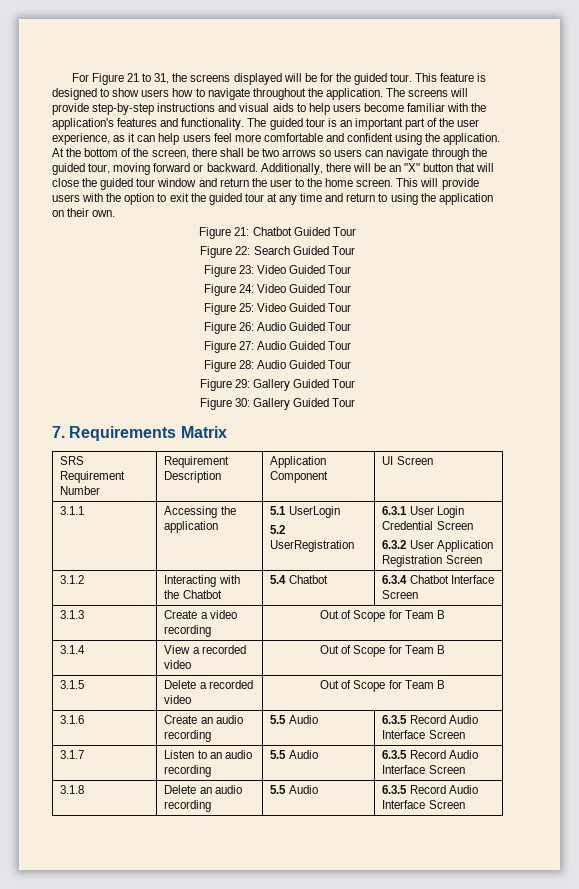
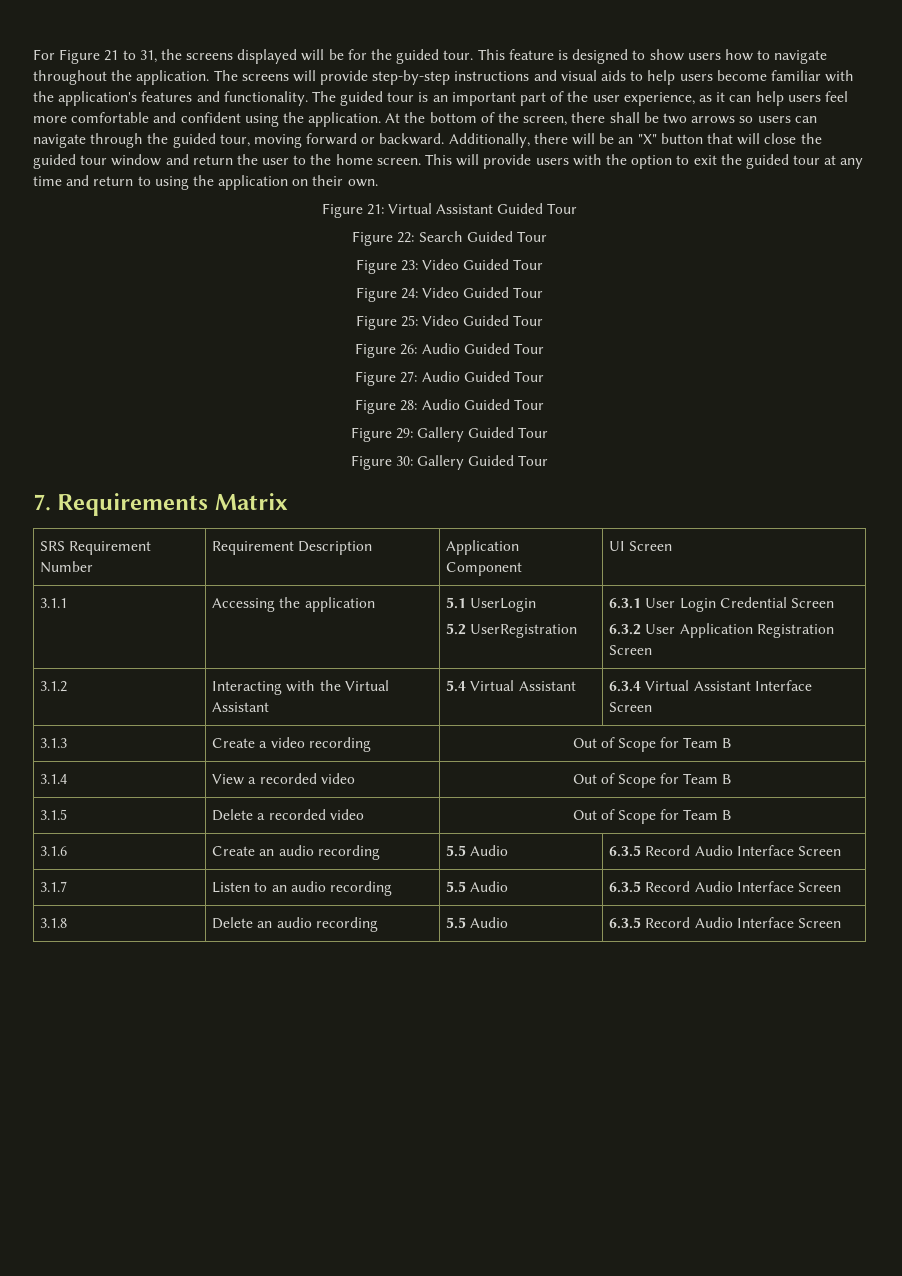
- Figure 21: Chatbot Guided Tour
+ Figure 21: Virtual Assistant Guided Tour
- 3.1.2 | Interacting with the Chatbot | 5.4 Chatbot | 6.3.4 Chatbot Interface Screen
+ 3.1.2 | Interacting with the Virtual Assistant | 5.4 Virtual Assistant | 6.3.4 Virtual Assistant Interface Screen

